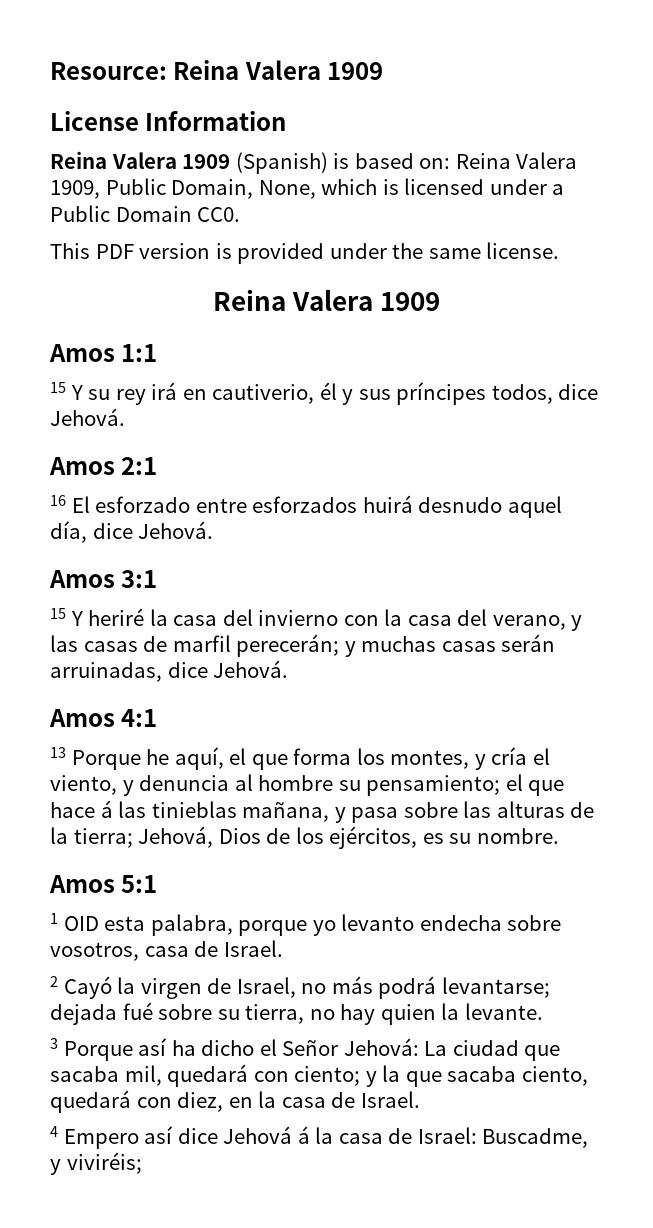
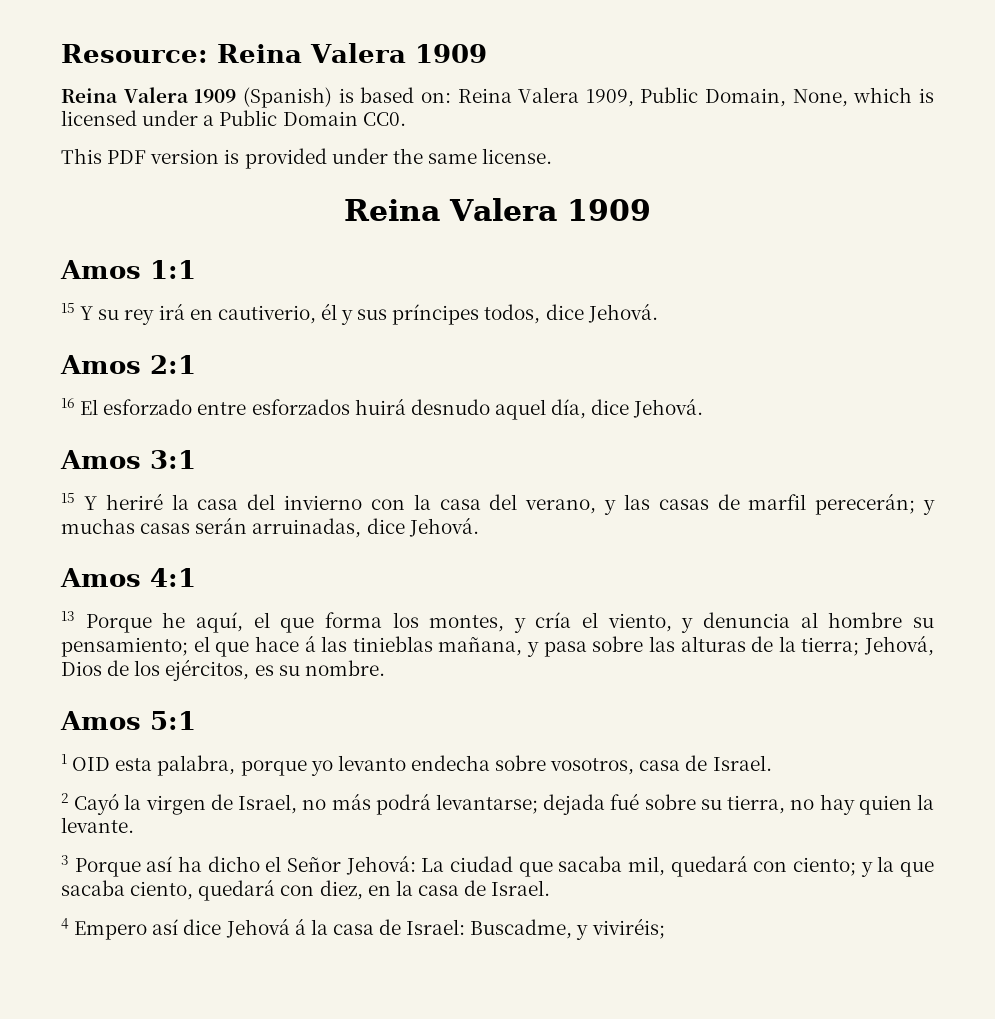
- License Information

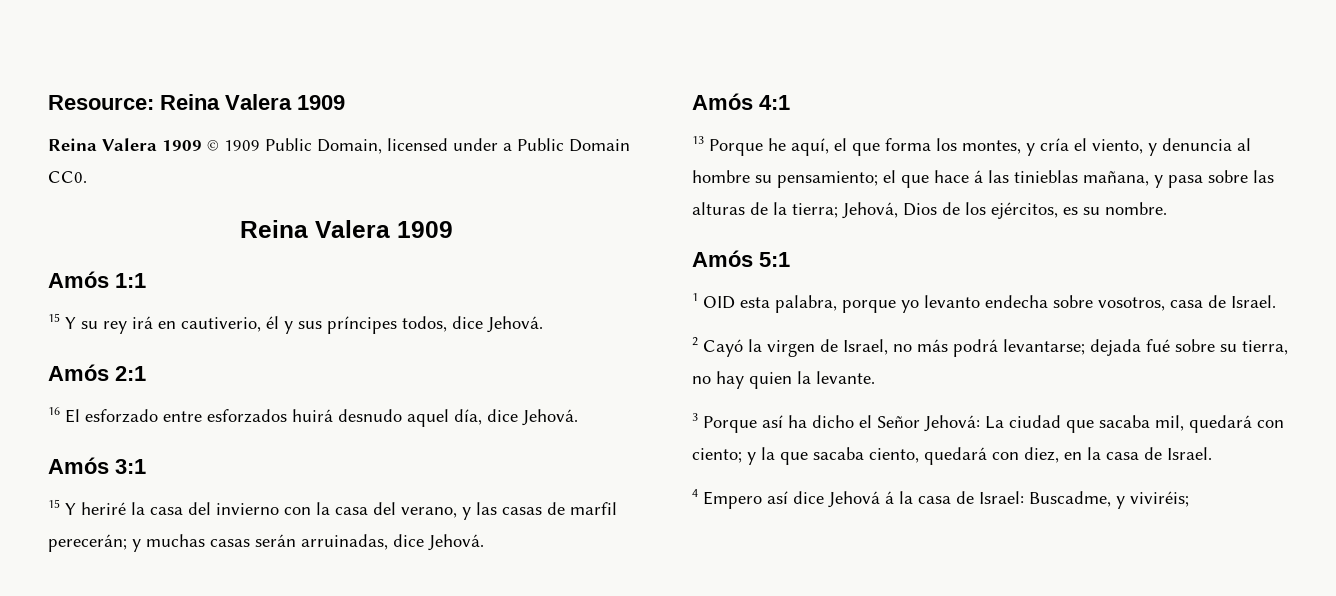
- Reina Valera 1909 (Spanish) is based on: Reina Valera 1909, Public Domain, None, which is licensed under a Public Domain CC0.
- This PDF version is provided under the same license.
+ Reina Valera 1909 © 1909 Public Domain, licensed under a Public Domain CC0.
  Reina Valera 1909
- Amos 1:1
+ Amós 1:1
- Amos 2:1
+ Amós 2:1
- Amos 3:1
+ Amós 3:1
- Amos 4:1
+ Amós 4:1
- Amos 5:1
+ Amós 5:1

